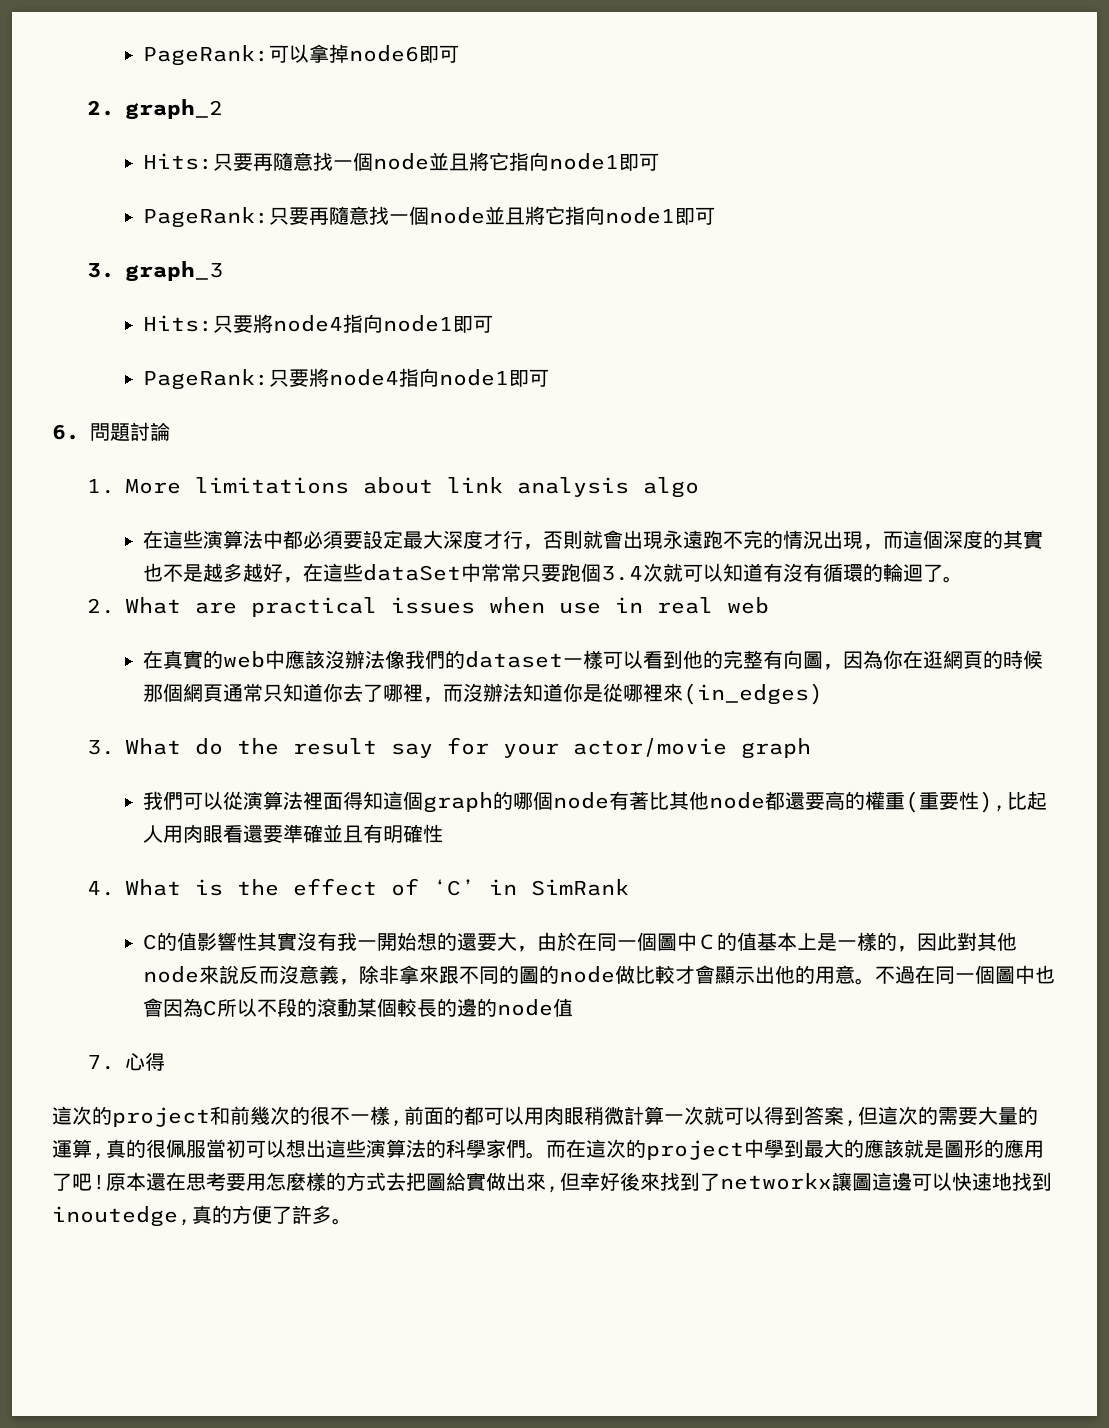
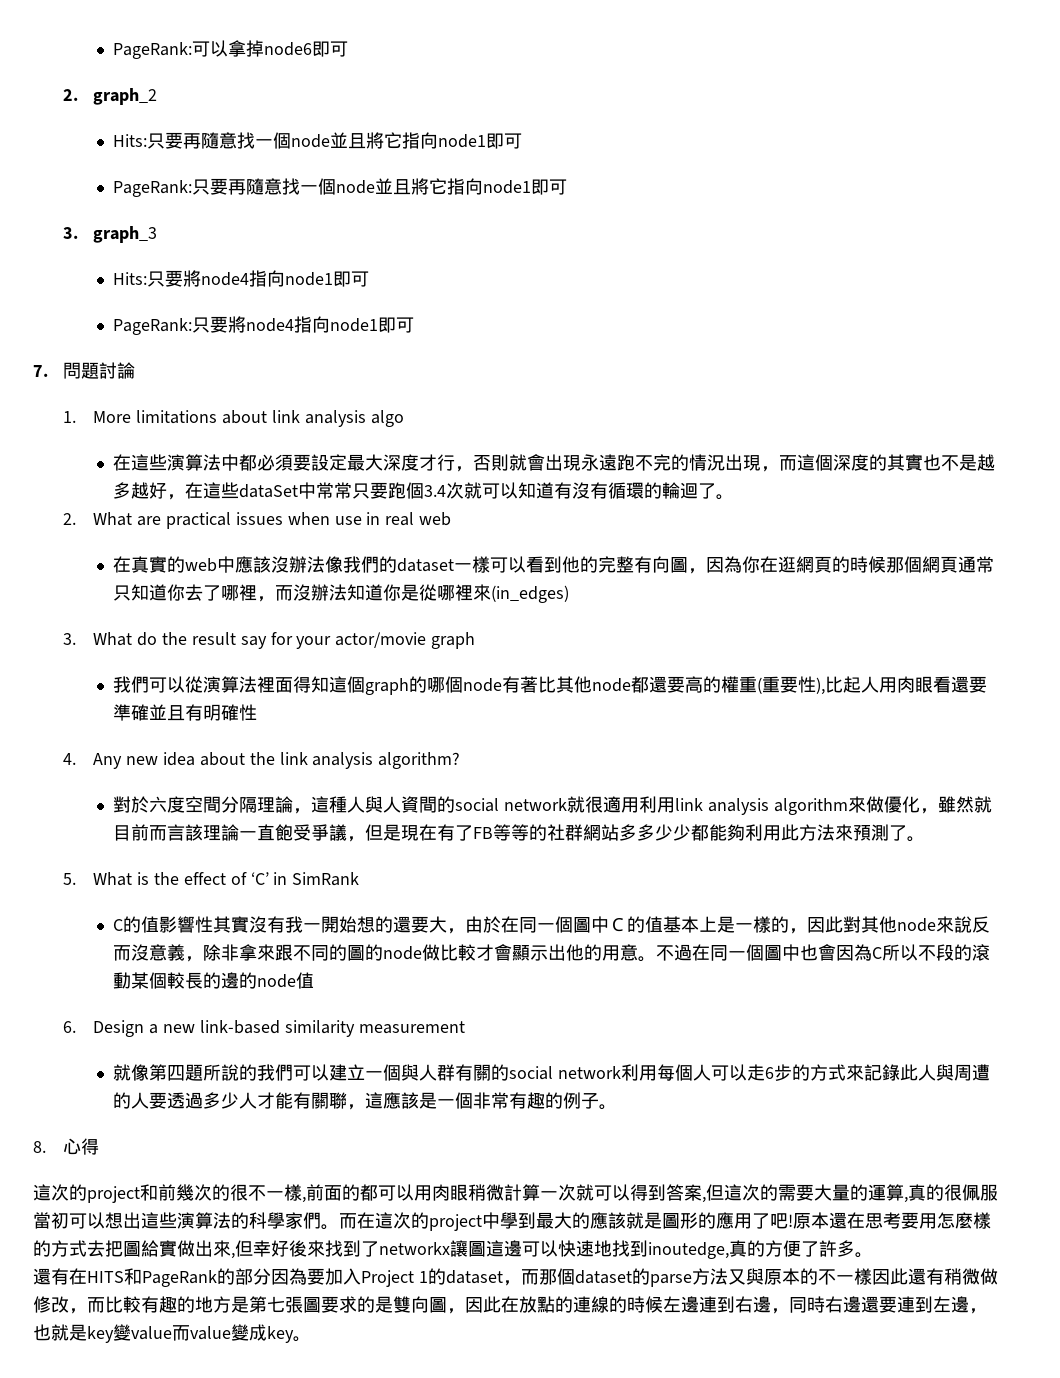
- 6.問題討論
+ 7.問題討論
- 4. What is the effect of ‘C’ in SimRank
+ 4. Any new idea about the link analysis algorithm?
+ 對於六度空間分隔理論，這種人與人資間的social network就很適用利用link analysis algorithm來做優化，雖然就目前而言該理論一直飽受爭議，但是現在有了FB等等的社群網站多多少少都能夠利用此方法來預測了。
+ 5. What is the effect of ‘C’ in SimRank
- 7.心得
+ 6. Design a new link-based similarity measurement
+ 就像第四題所說的我們可以建立一個與人群有關的social network利用每個人可以走6步的方式來記錄此人與周遭的人要透過多少人才能有關聯，這應該是一個非常有趣的例子。
+ 8.心得
+ 還有在HITS和PageRank的部分因為要加入Project 1的dataset，而那個dataset的parse方法又與原本的不一樣因此還有稍微做修改，而比較有趣的地方是第七張圖要求的是雙向圖，因此在放點的連線的時候左邊連到右邊，同時右邊還要連到左邊，也就是key變value而value變成key。

